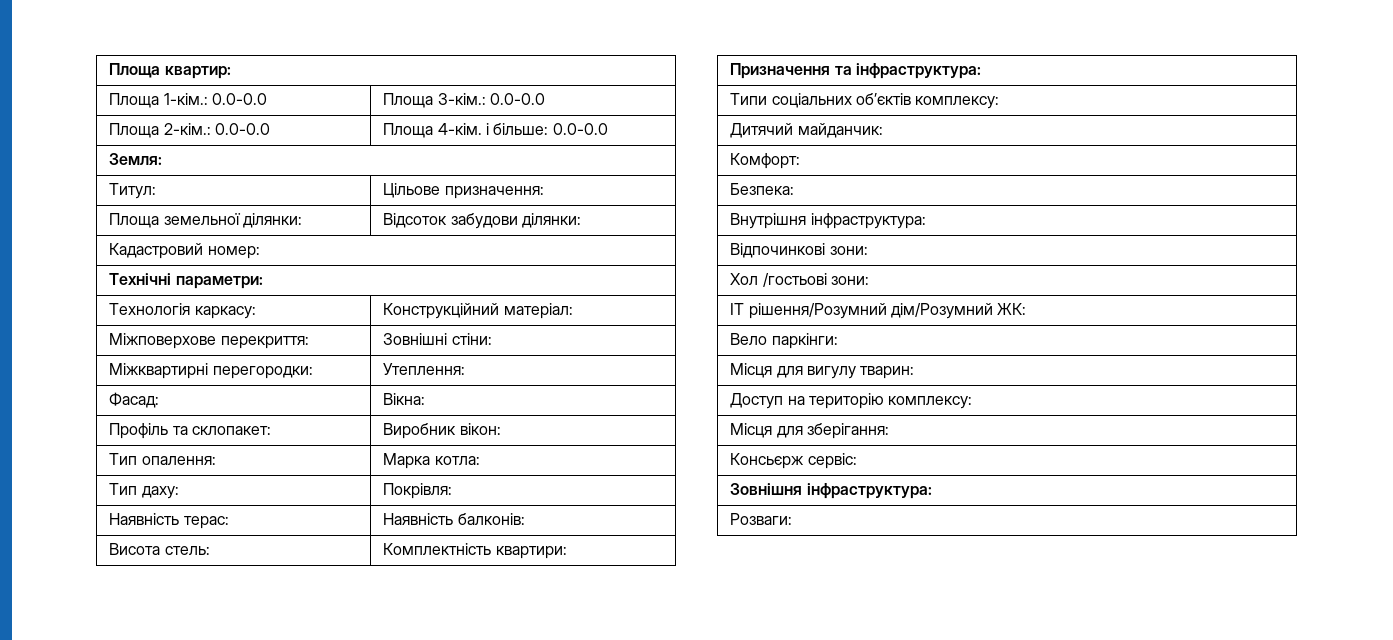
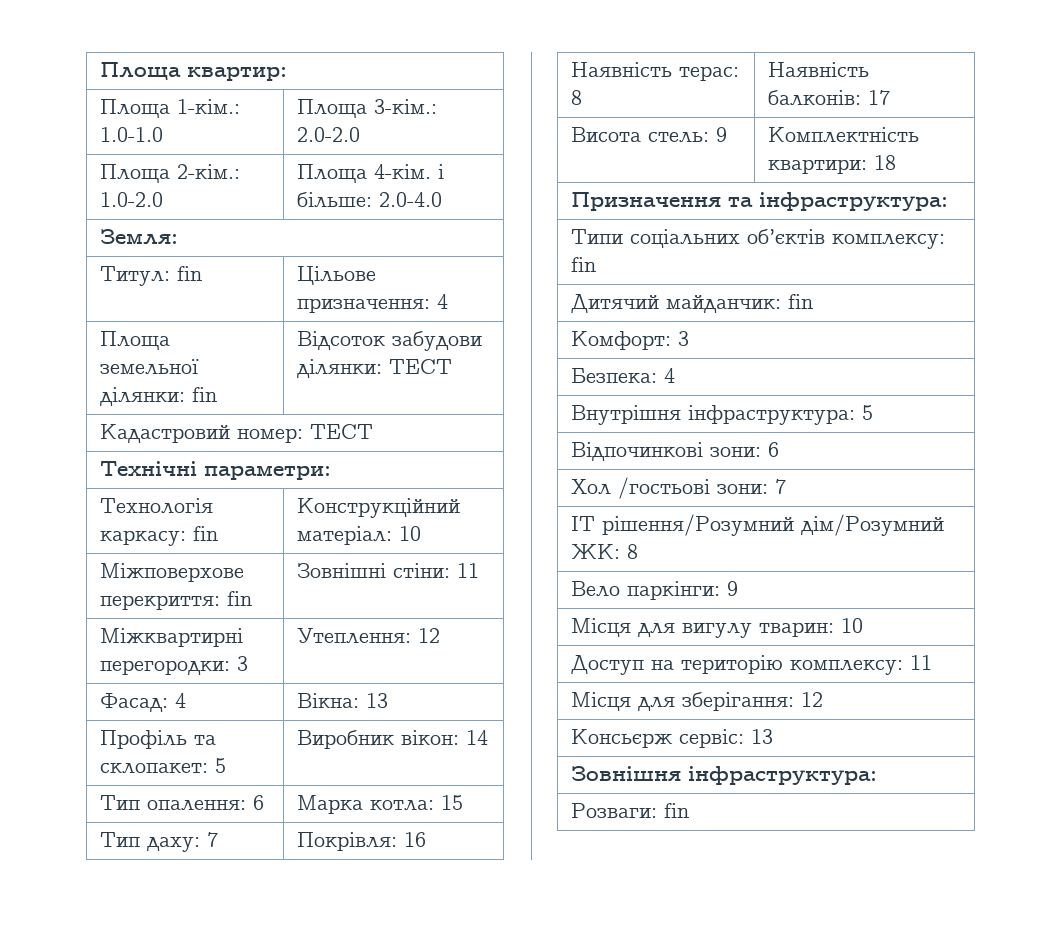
- Площа 1-кім.: 0.0-0.0 | Площа 3-кім.: 0.0-0.0
+ Площа 1-кім.: 1.0-1.0 | Площа 3-кім.: 2.0-2.0
- Площа 2-кім.: 0.0-0.0 | Площа 4-кім. і більше: 0.0-0.0
+ Площа 2-кім.: 1.0-2.0 | Площа 4-кім. і більше: 2.0-4.0
- Титул: | Цільове призначення:
+ Титул: fin | Цільове призначення: 4
- Площа земельної ділянки: | Відсоток забудови ділянки:
+ Площа земельної ділянки: fin | Відсоток забудови ділянки: ТЕСТ
- Кадастровий номер:
+ Кадастровий номер: ТЕСТ
- Технологія каркасу: | Конструкційний матеріал:
+ Технологія каркасу: fin | Конструкційний матеріал: 10
- Міжповерхове перекриття: | Зовнішні стіни:
+ Міжповерхове перекриття: fin | Зовнішні стіни: 11
- Міжквартирні перегородки: | Утеплення:
+ Міжквартирні перегородки: 3 | Утеплення: 12
- Фасад: | Вікна:
+ Фасад: 4 | Вікна: 13
- Профіль та склопакет: | Виробник вікон:
+ Профіль та склопакет: 5 | Виробник вікон: 14
- Тип опалення: | Марка котла:
+ Тип опалення: 6 | Марка котла: 15
- Тип даху: | Покрівля:
+ Тип даху: 7 | Покрівля: 16
- Наявність терас: | Наявність балконів:
+ Наявність терас: 8 | Наявність балконів: 17
- Висота стель: | Комплектність квартири:
+ Висота стель: 9 | Комплектність квартири: 18
- Типи соціальних об’єктів комплексу:
+ Типи соціальних об’єктів комплексу: fin
- Дитячий майданчик:
+ Дитячий майданчик: fin
- Комфорт:
+ Комфорт: 3
- Безпека:
+ Безпека: 4
- Внутрішня інфраструктура:
+ Внутрішня інфраструктура: 5
- Відпочинкові зони:
+ Відпочинкові зони: 6
- Хол /гостьові зони:
+ Хол /гостьові зони: 7
- ІТ рішення/Розумний дім/Розумний ЖК:
+ ІТ рішення/Розумний дім/Розумний ЖК: 8
- Вело паркінги:
+ Вело паркінги: 9
- Місця для вигулу тварин:
+ Місця для вигулу тварин: 10
- Доступ на територію комплексу:
+ Доступ на територію комплексу: 11
- Місця для зберігання:
+ Місця для зберігання: 12
- Консьєрж сервіс:
+ Консьєрж сервіс: 13
- Розваги:
+ Розваги: fin

